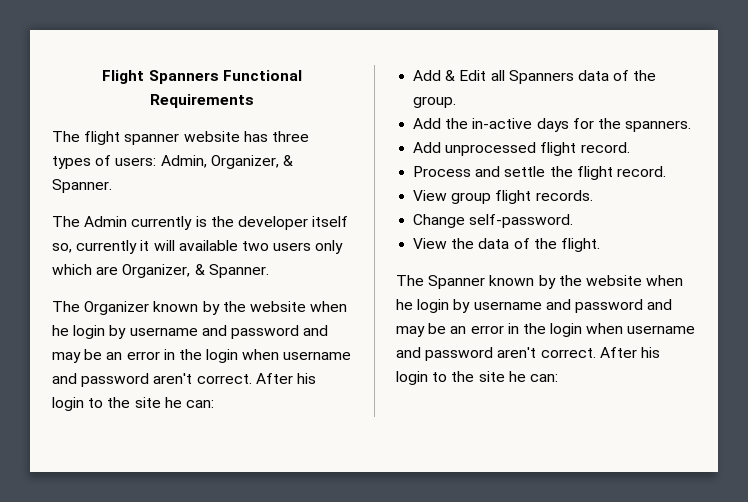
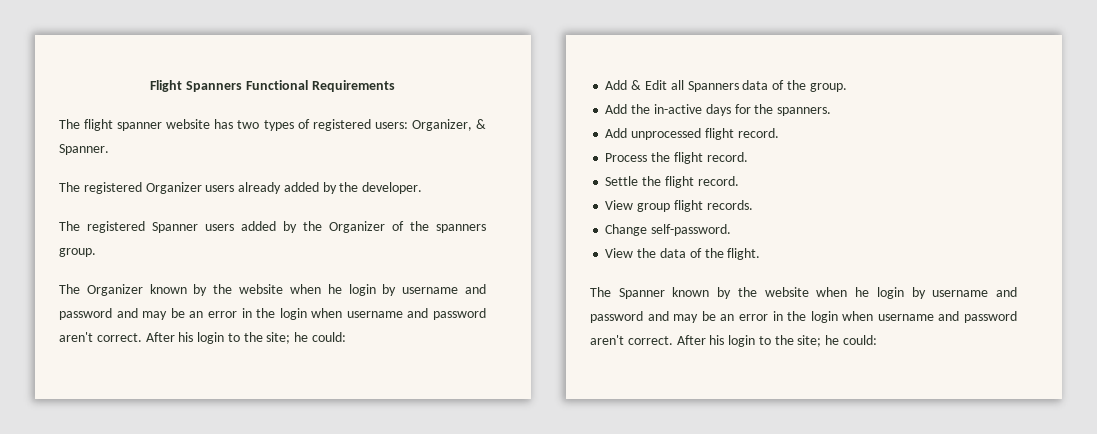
- The flight spanner website has three types of users: Admin, Organizer, & Spanner.
- The Admin currently is the developer itself so, currently it will available two users only which are Organizer, & Spanner.
+ The flight spanner website has two types of registered users: Organizer, & Spanner.
+ The registered Organizer users already added by the developer.
+ The registered Spanner users added by the Organizer of the spanners group.
- The Organizer known by the website when he login by username and password and may be an error in the login when username and password aren't correct. After his login to the site he can:
+ The Organizer known by the website when he login by username and password and may be an error in the login when username and password aren't correct. After his login to the site; he could:
- Process and settle the flight record.
+ Process the flight record.
+ Settle the flight record.
- The Spanner known by the website when he login by username and password and may be an error in the login when username and password aren't correct. After his login to the site he can:
+ The Spanner known by the website when he login by username and password and may be an error in the login when username and password aren't correct. After his login to the site; he could:

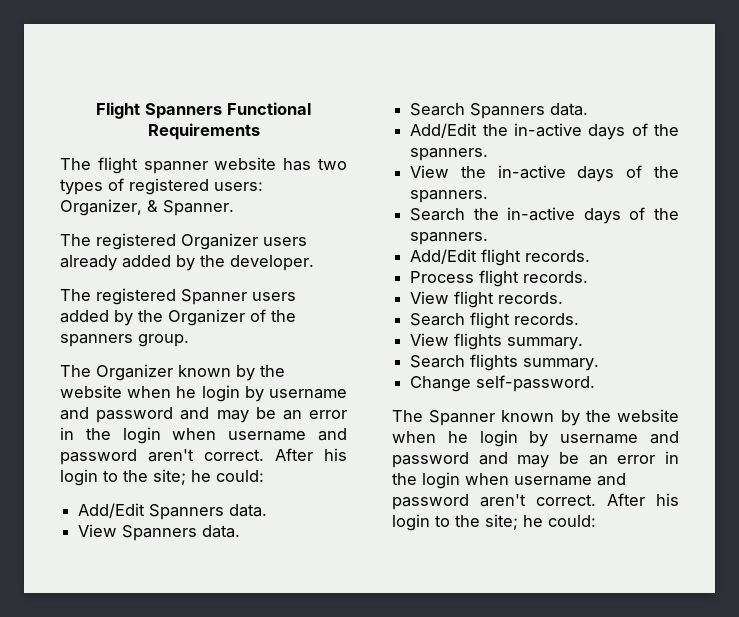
- Add & Edit all Spanners data of the group.
- Add the in-active days for the spanners.
- Add unprocessed flight record.
- Process the flight record.
- Settle the flight record.
- View group flight records.
+ Add/Edit Spanners data.
+ View Spanners data.
+ Search Spanners data.
+ Add/Edit the in-active days of the spanners.
+ View the in-active days of the spanners.
+ Search the in-active days of the spanners.
+ Add/Edit flight records.
+ Process flight records.
+ View flight records.
+ Search flight records.
+ View flights summary.
+ Search flights summary.
  Change self-password.
- View the data of the flight.

